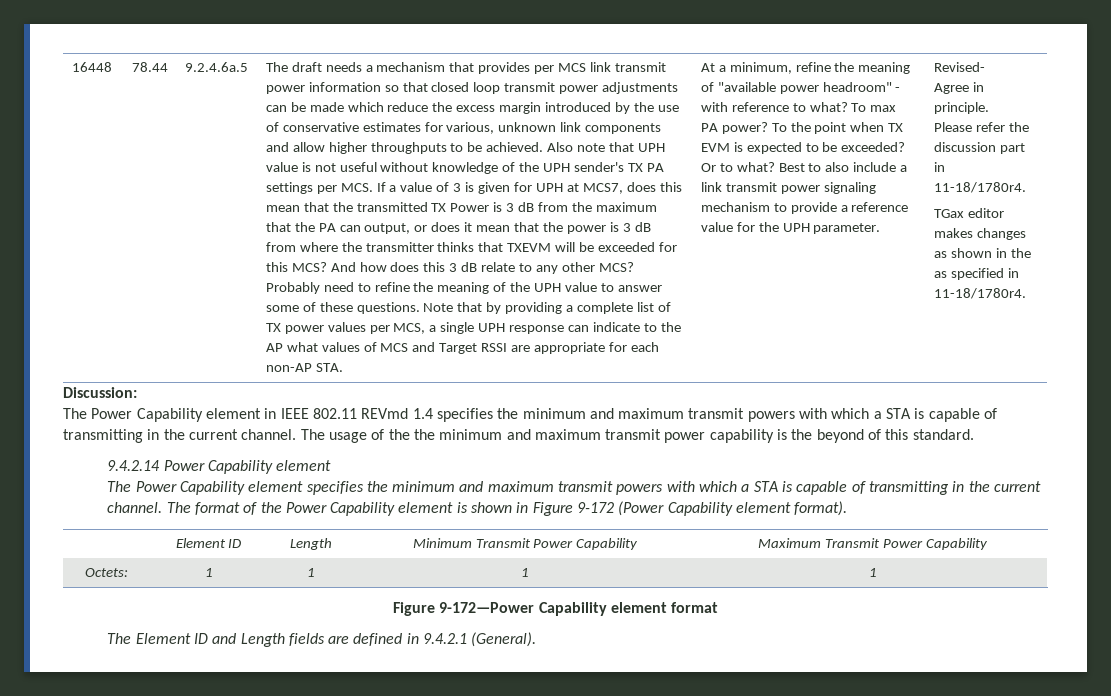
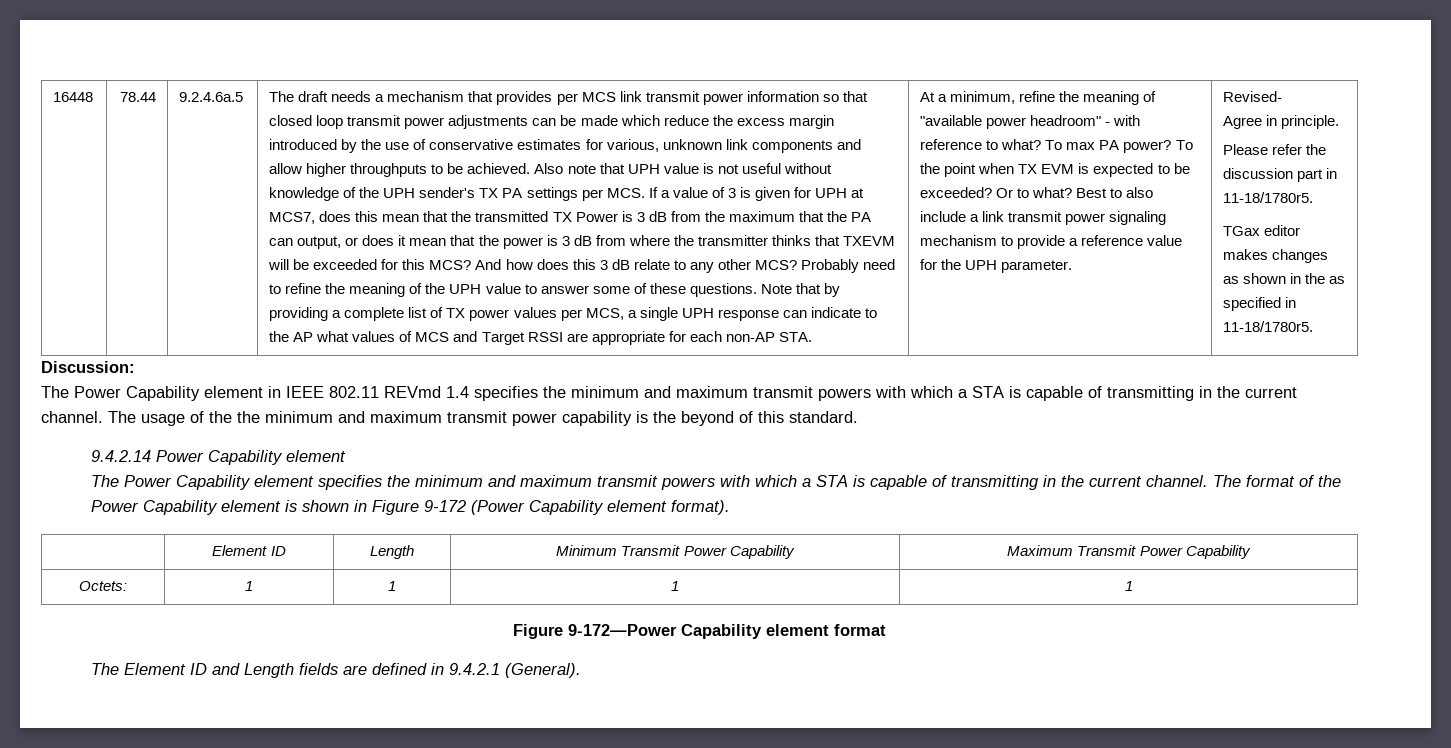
- Please refer the discussion part in 11-18/1780r4.
+ Please refer the discussion part in 11-18/1780r5.
- TGax editor makes changes as shown in the as specified in 11-18/1780r4.
+ TGax editor makes changes as shown in the as specified in 11-18/1780r5.

